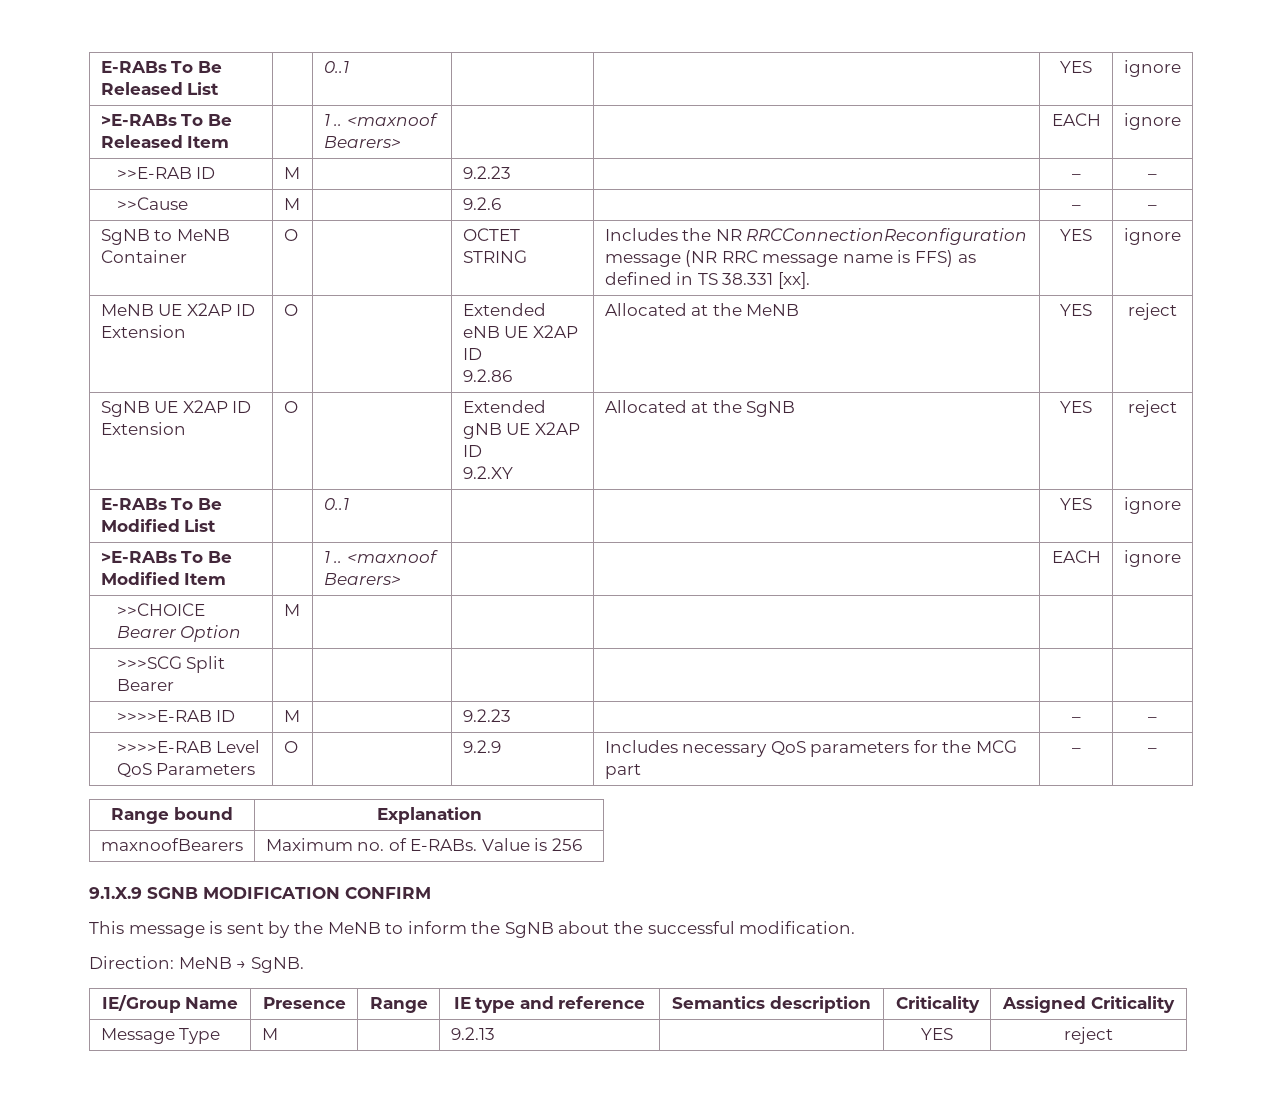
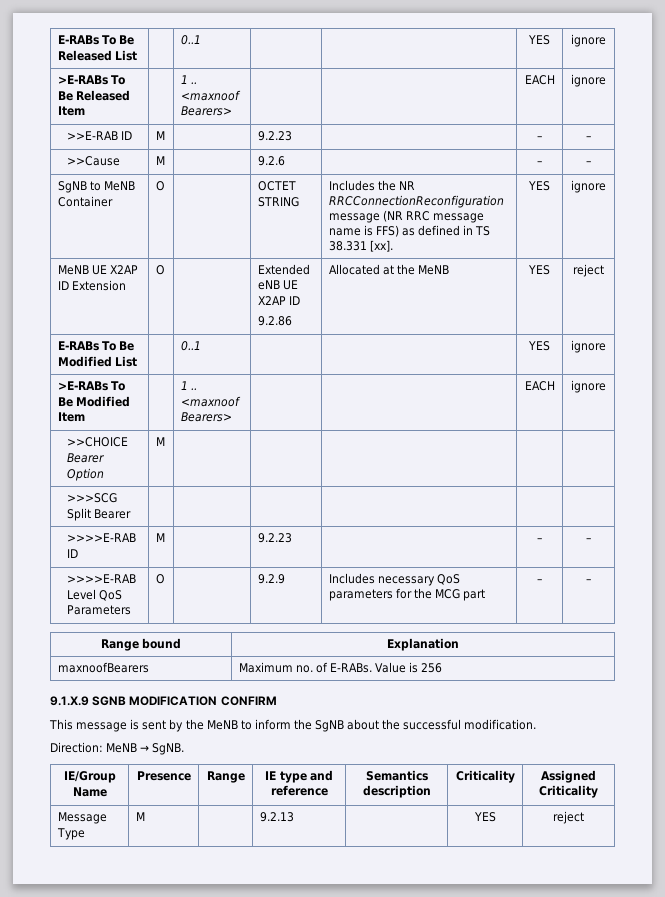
- SgNB UE X2AP ID Extension | O | | Extended gNB UE X2AP ID
- 9.2.XY | Allocated at the SgNB | YES | reject

